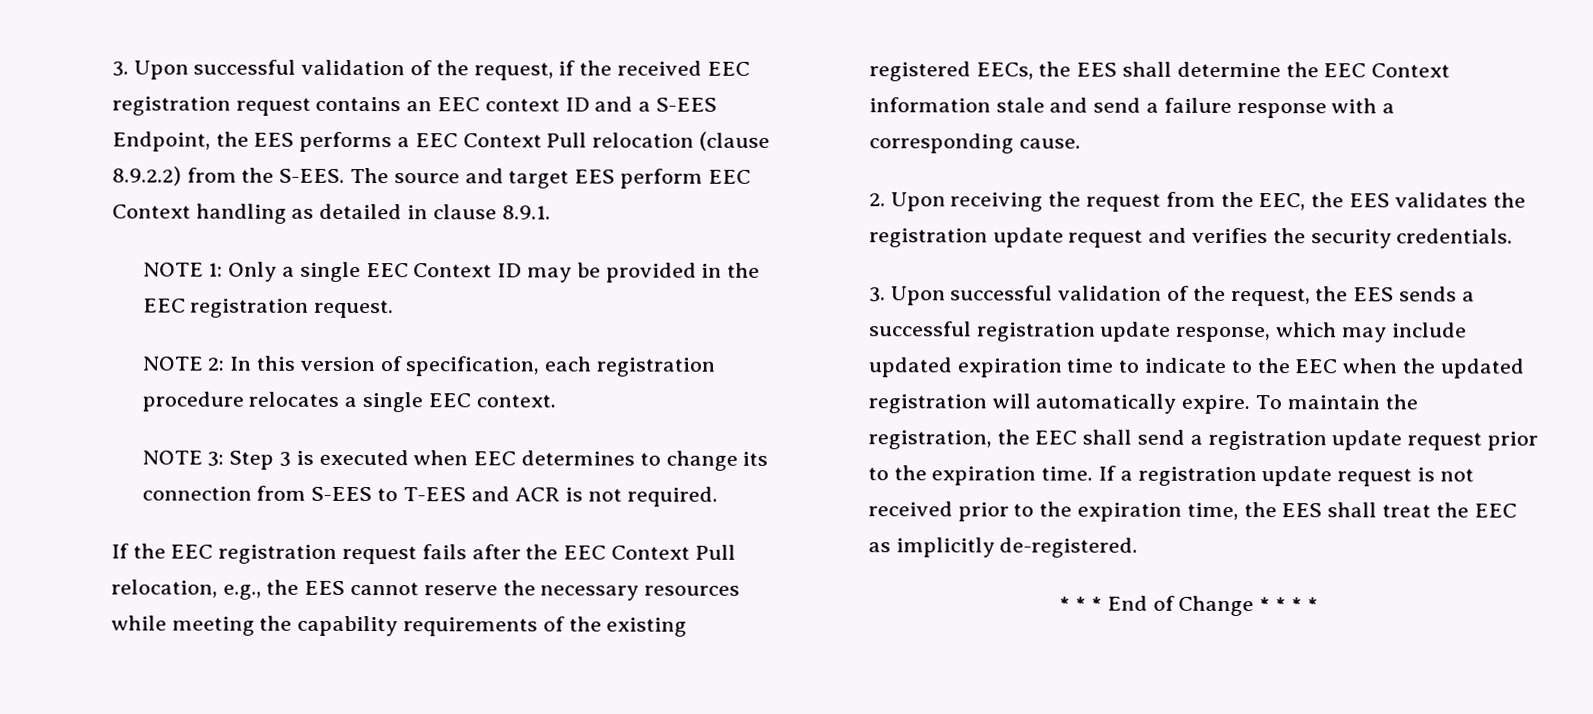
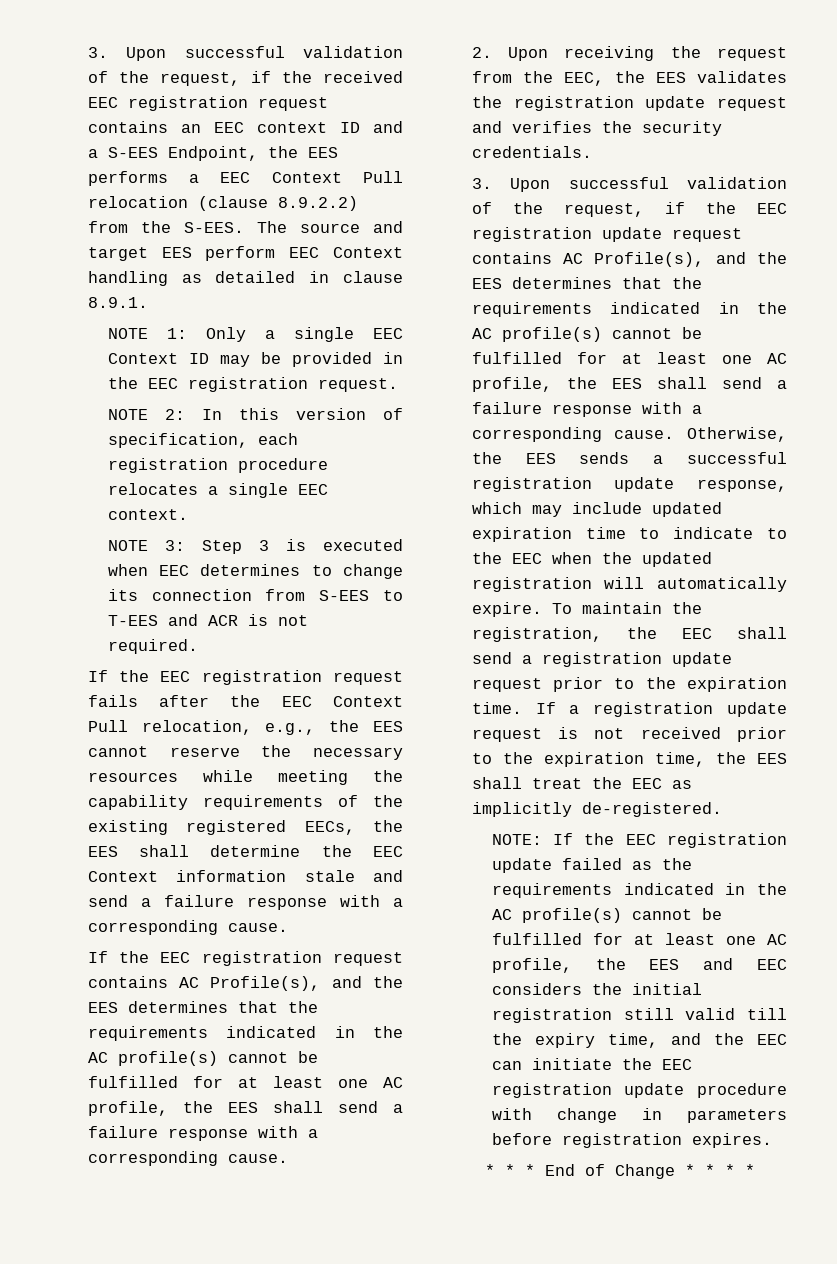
+ If the EEC registration request contains AC Profile(s), and the EES determines that the requirements indicated in the AC profile(s) cannot be fulfilled for at least one AC profile, the EES shall send a failure response with a corresponding cause.
- 3. Upon successful validation of the request, the EES sends a successful registration update response, which may include updated expiration time to indicate to the EEC when the updated registration will automatically expire.
+ 3. Upon successful validation of the request, if the EEC registration update request contains AC Profile(s), and the EES determines that the requirements indicated in the AC profile(s) cannot be fulfilled for at least one AC profile, the EES shall send a failure response with a corresponding cause. Otherwise, the EES sends a successful registration update response, which may include updated expiration time to indicate to the EEC when the updated registration will automatically expire.
+ NOTE: If the EEC registration update failed as the requirements indicated in the AC profile(s) cannot be fulfilled for at least one AC profile, the EES and EEC considers the initial registration still valid till the expiry time, and the EEC can initiate the EEC registration update procedure with change in parameters before registration expires.

